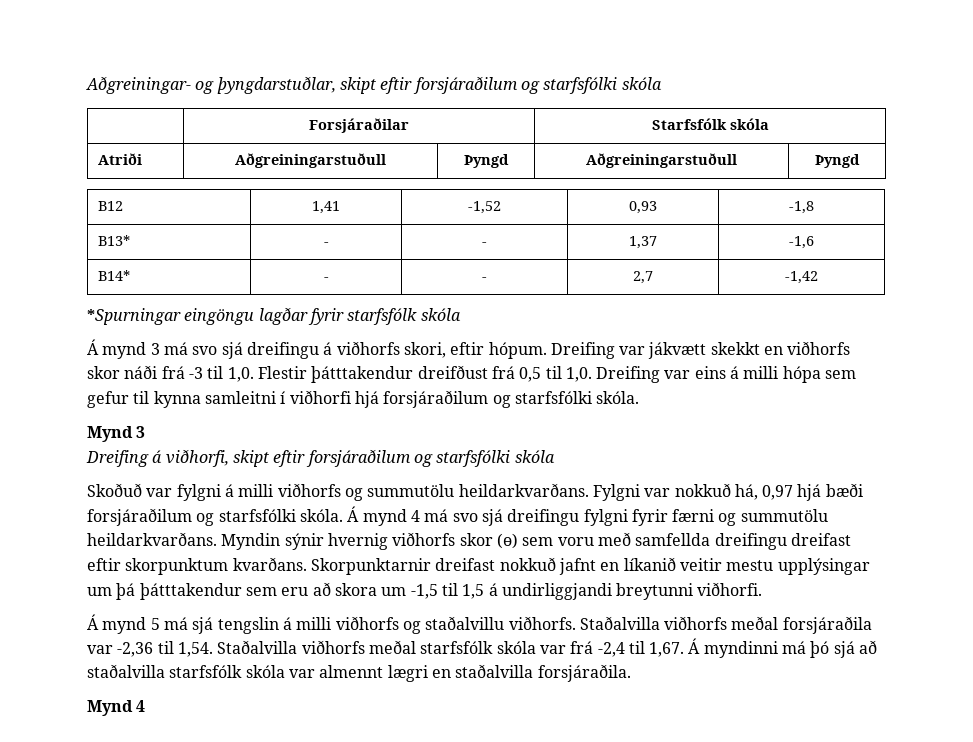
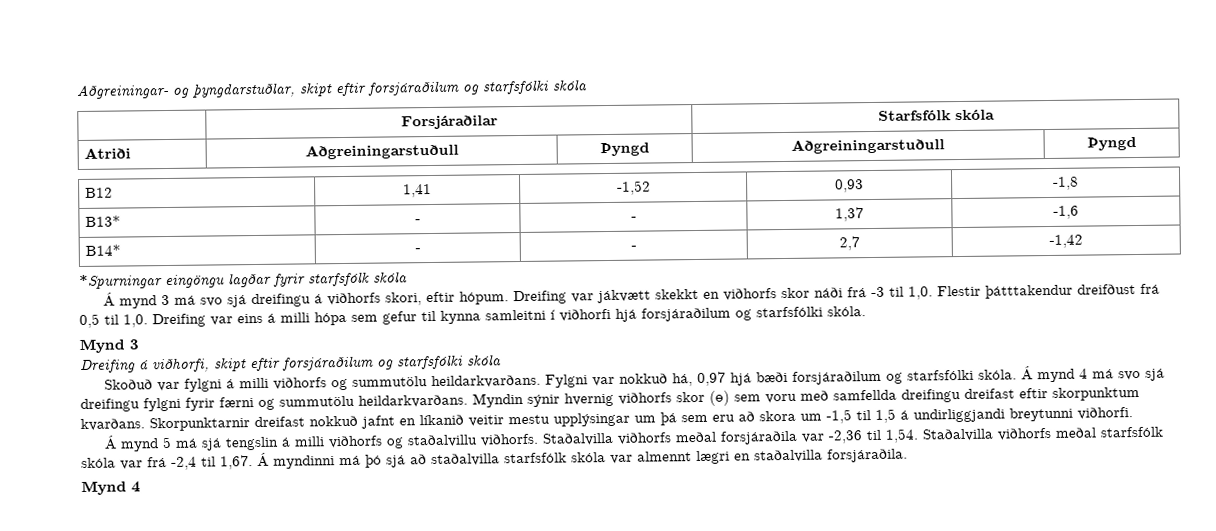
- Skorpunktarnir dreifast nokkuð jafnt en líkanið veitir mestu upplýsingar um þá þátttakendur sem eru að skora um -1,5 til 1,5 á undirliggjandi breytunni viðhorfi.
+ Skorpunktarnir dreifast nokkuð jafnt en líkanið veitir mestu upplýsingar um þá sem eru að skora um -1,5 til 1,5 á undirliggjandi breytunni viðhorfi.

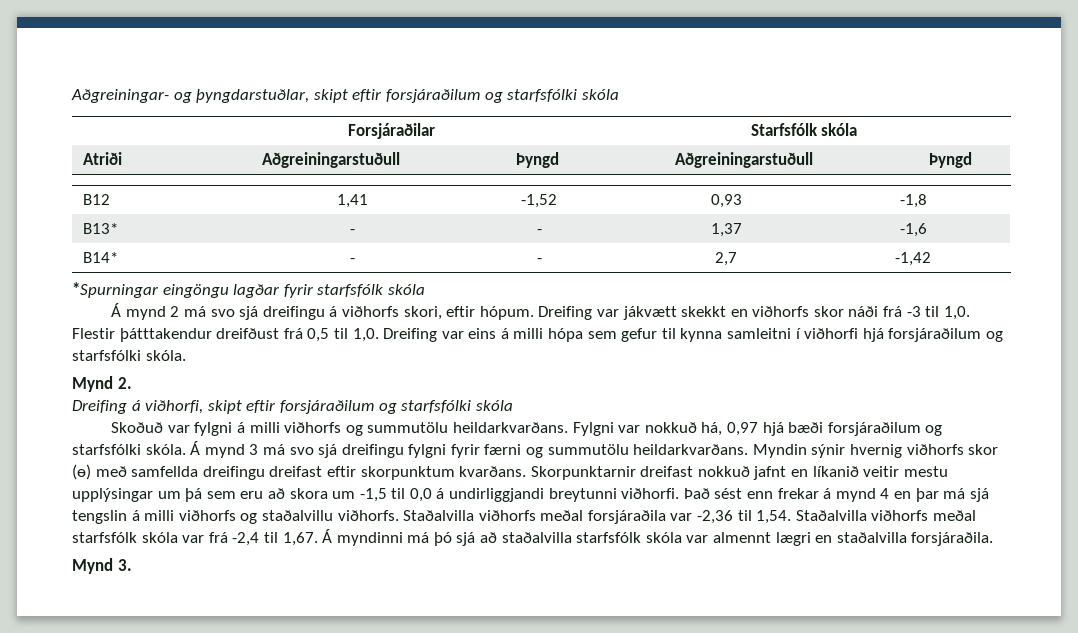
- Á mynd 3 má svo sjá dreifingu á viðhorfs skori, eftir hópum.
+ Á mynd 2 má svo sjá dreifingu á viðhorfs skori, eftir hópum.
- Mynd 3
+ Mynd 2.
- Á mynd 4 má svo sjá dreifingu fylgni fyrir færni og summutölu heildarkvarðans.
+ Á mynd 3 má svo sjá dreifingu fylgni fyrir færni og summutölu heildarkvarðans.
- Myndin sýnir hvernig viðhorfs skor (ɵ) sem voru með samfellda dreifingu dreifast eftir skorpunktum kvarðans.
+ Myndin sýnir hvernig viðhorfs skor (ɵ) með samfellda dreifingu dreifast eftir skorpunktum kvarðans.
- Skorpunktarnir dreifast nokkuð jafnt en líkanið veitir mestu upplýsingar um þá sem eru að skora um -1,5 til 1,5 á undirliggjandi breytunni viðhorfi.
- Á mynd 5 má sjá tengslin á milli viðhorfs og staðalvillu viðhorfs.
+ Skorpunktarnir dreifast nokkuð jafnt en líkanið veitir mestu upplýsingar um þá sem eru að skora um -1,5 til 0,0 á undirliggjandi breytunni viðhorfi. Það sést enn frekar á mynd 4 en þar má sjá tengslin á milli viðhorfs og staðalvillu viðhorfs.
- Mynd 4
+ Mynd 3.

